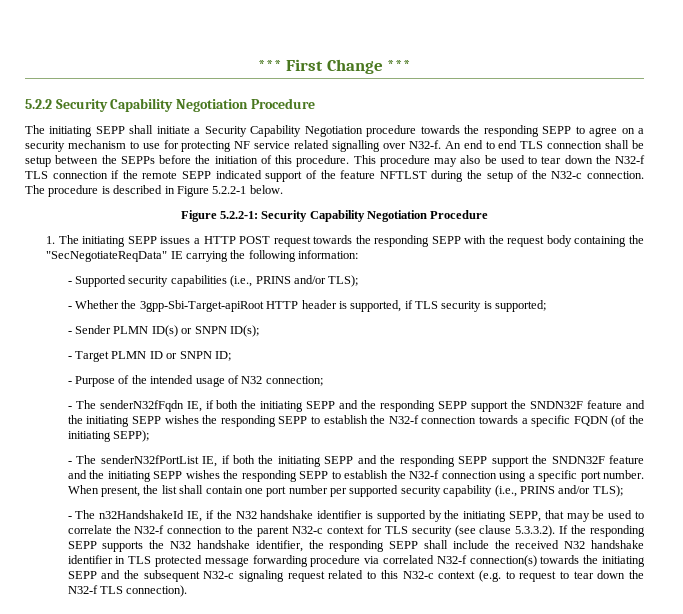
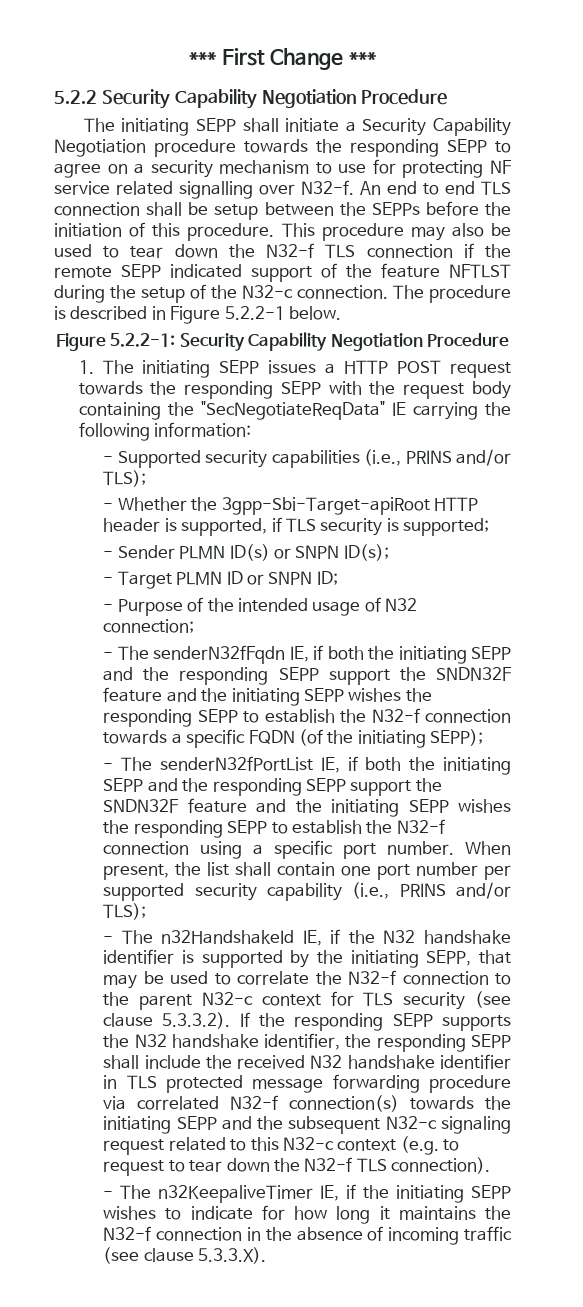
+ - The n32KeepaliveTimer IE, if the initiating SEPP wishes to indicate for how long it maintains the N32-f connection in the absence of incoming traffic (see clause 5.3.3.X).

